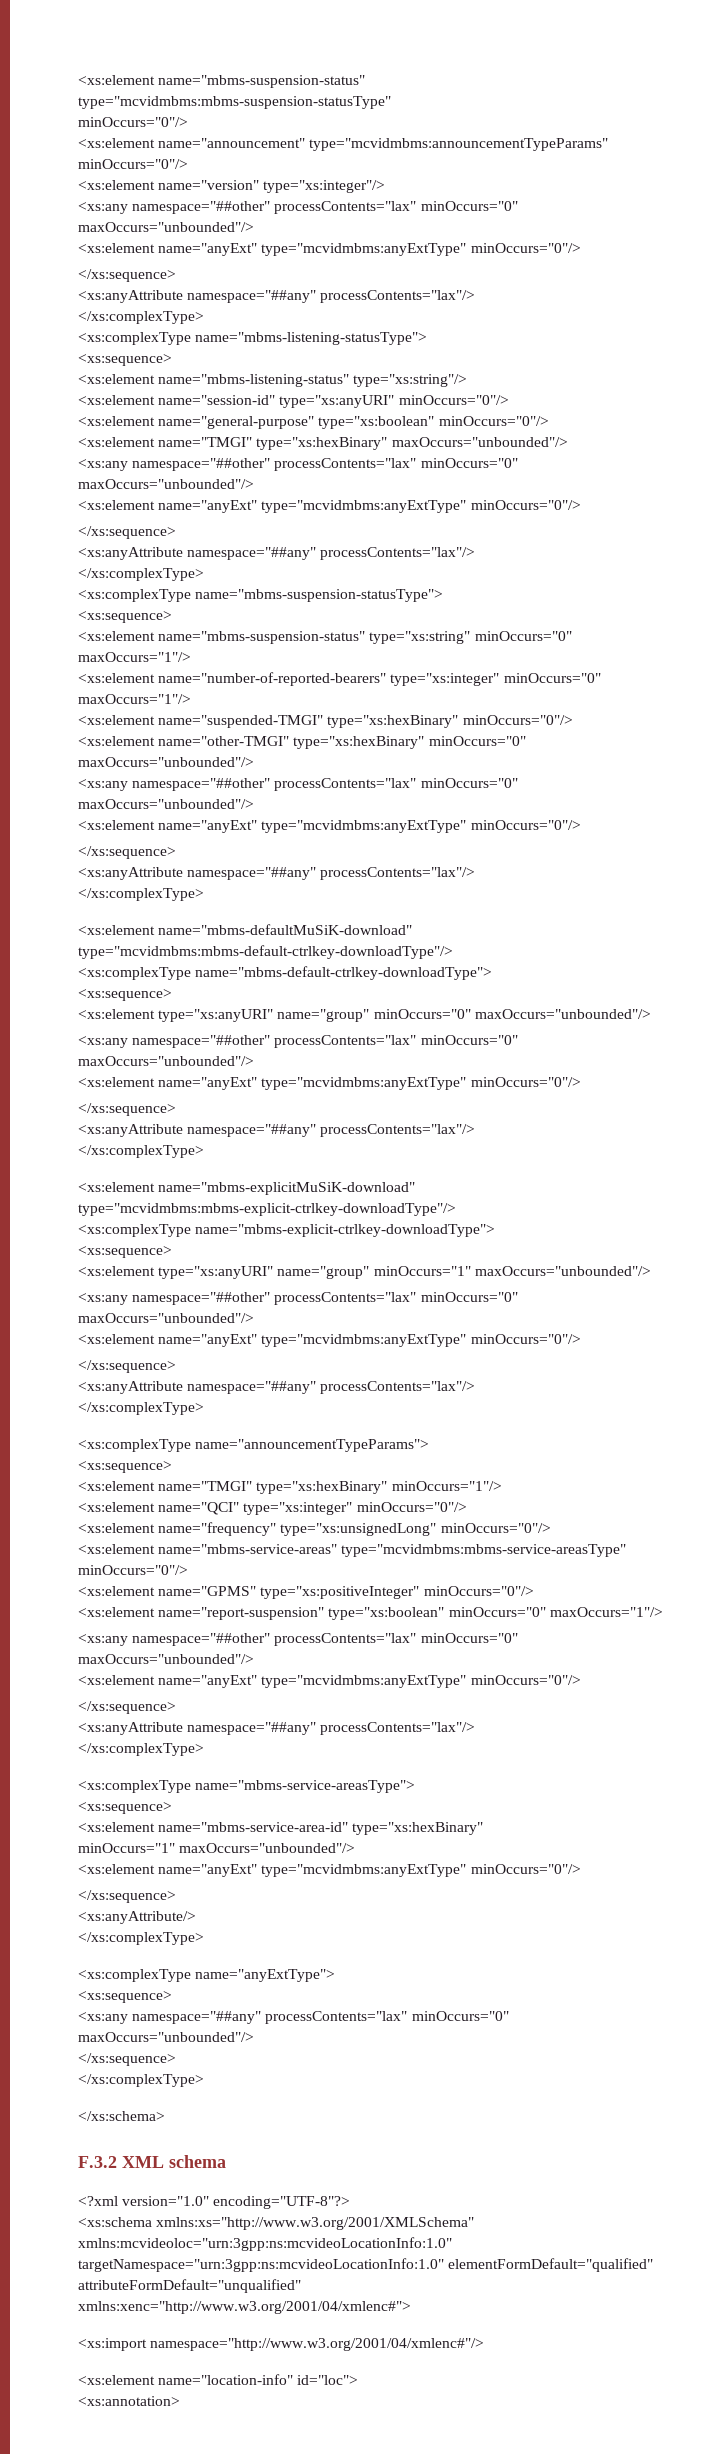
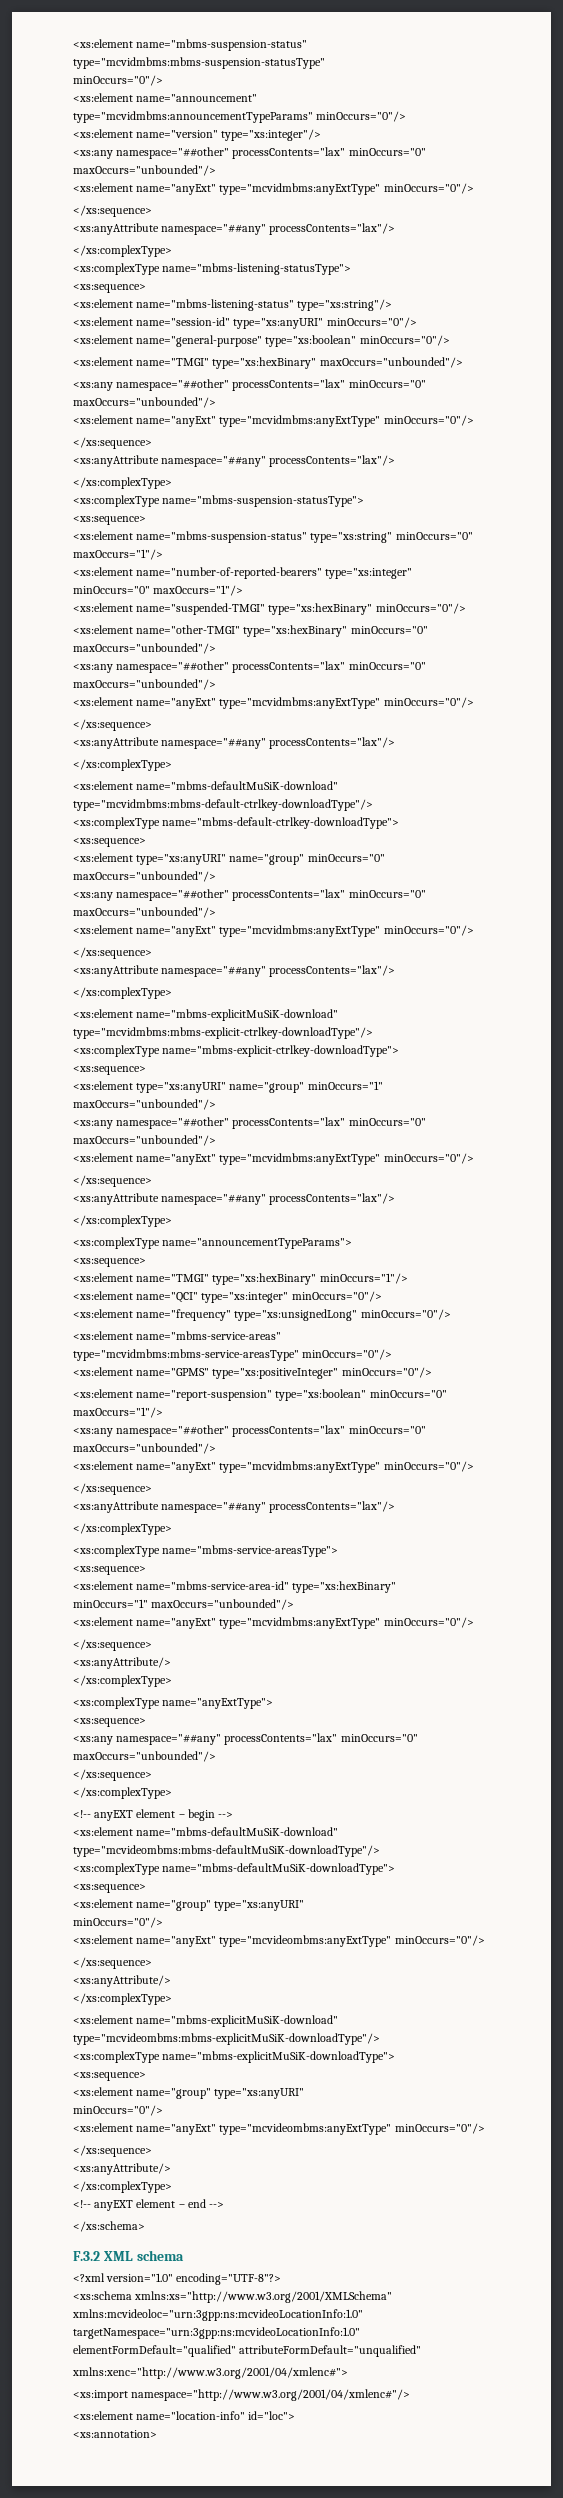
+ <!-- anyEXT element – begin -->
+ <xs:element name="mbms-defaultMuSiK-download" type="mcvideombms:mbms-defaultMuSiK-downloadType"/>
+ <xs:complexType name="mbms-defaultMuSiK-downloadType">
+ <xs:sequence>
+ <xs:element name="group" type="xs:anyURI"
+ minOccurs="0"/>
+ <xs:element name="anyExt" type="mcvideombms:anyExtType" minOccurs="0"/>
+ </xs:sequence>
+ <xs:anyAttribute/>
+ </xs:complexType>
+ <xs:element name="mbms-explicitMuSiK-download" type="mcvideombms:mbms-explicitMuSiK-downloadType"/>
+ <xs:complexType name="mbms-explicitMuSiK-downloadType">
+ <xs:sequence>
+ <xs:element name="group" type="xs:anyURI"
+ minOccurs="0"/>
+ <xs:element name="anyExt" type="mcvideombms:anyExtType" minOccurs="0"/>
+ </xs:sequence>
+ <xs:anyAttribute/>
+ </xs:complexType>
+ <!-- anyEXT element – end -->

